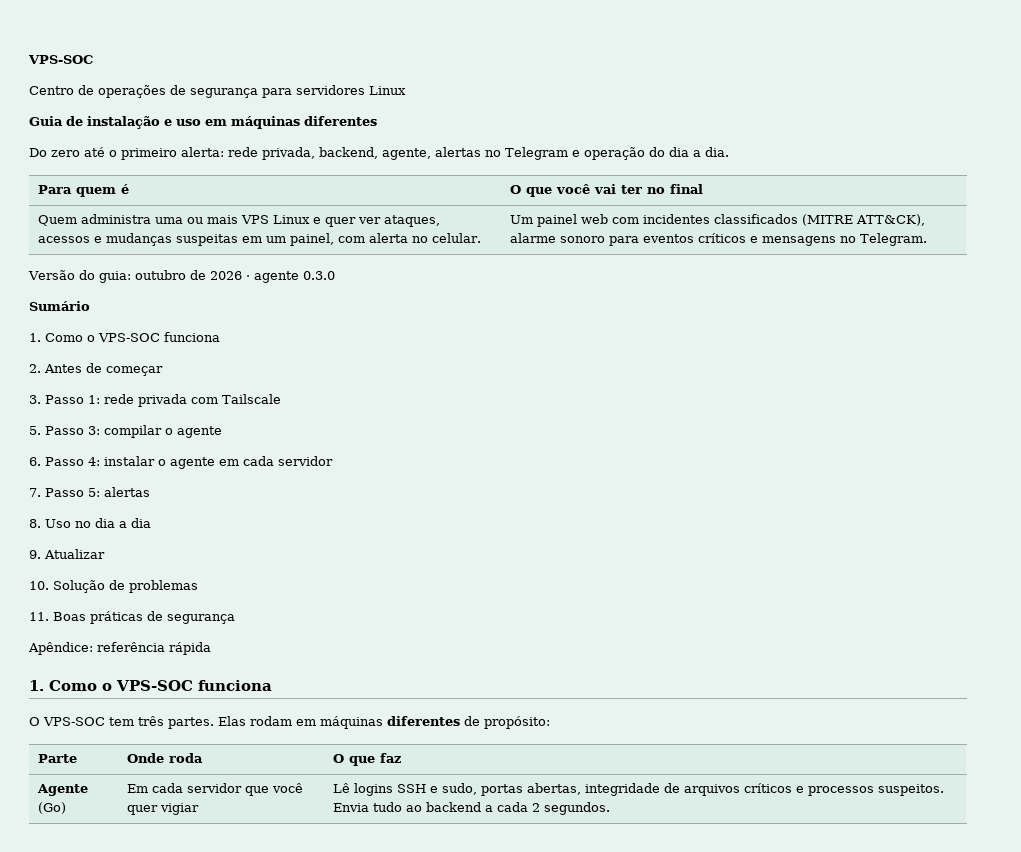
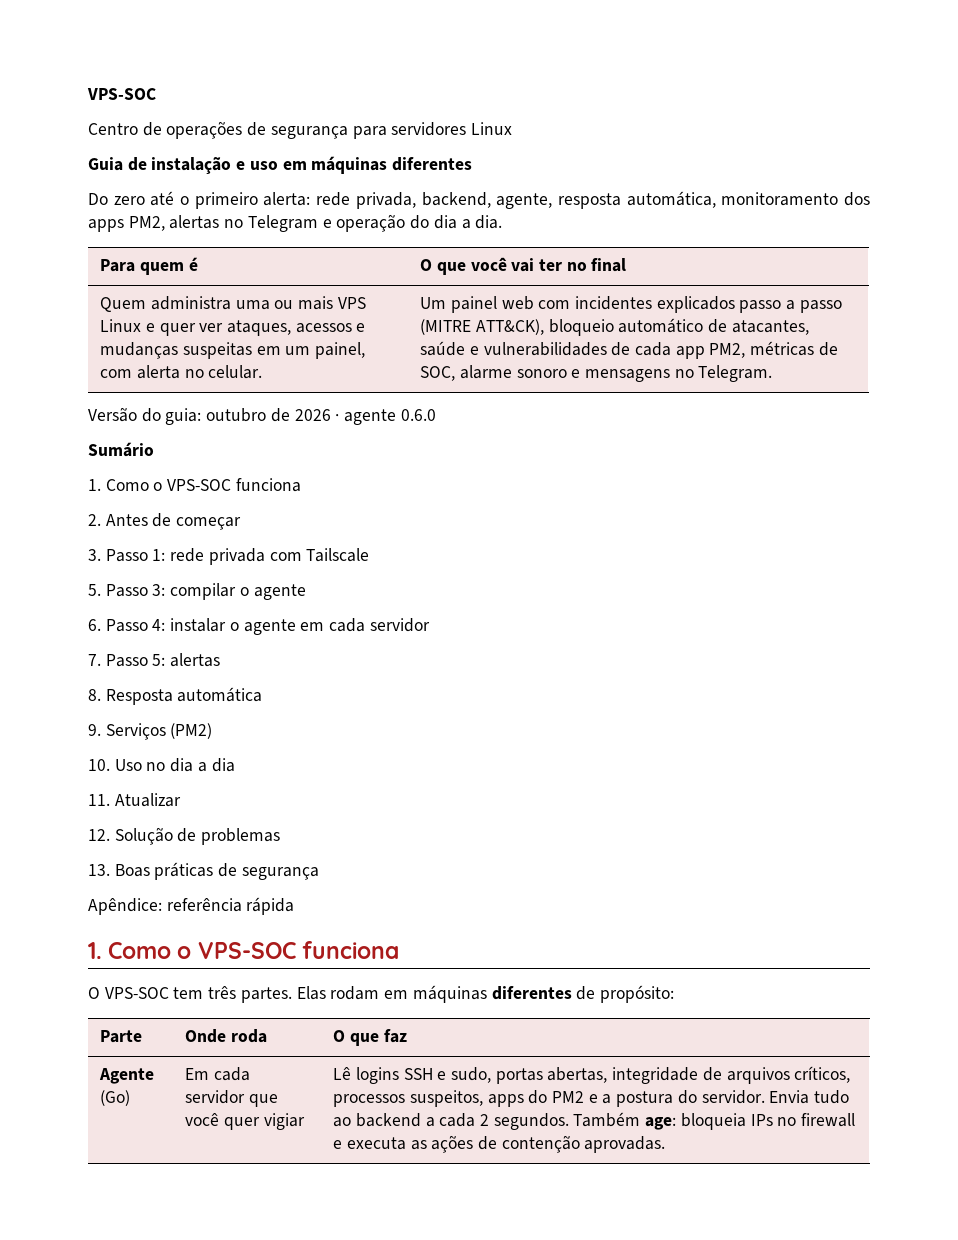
- Do zero até o primeiro alerta: rede privada, backend, agente, alertas no Telegram e operação do dia a dia.
+ Do zero até o primeiro alerta: rede privada, backend, agente, resposta automática, monitoramento dos apps PM2, alertas no Telegram e operação do dia a dia.
- Um painel web com incidentes classificados (MITRE ATT&CK), alarme sonoro para eventos críticos e mensagens no Telegram.
+ Um painel web com incidentes explicados passo a passo (MITRE ATT&CK), bloqueio automático de atacantes, saúde e vulnerabilidades de cada app PM2, métricas de SOC, alarme sonoro e mensagens no Telegram.
- Versão do guia: outubro de 2026 · agente 0.3.0
+ Versão do guia: outubro de 2026 · agente 0.6.0
- 8. Uso no dia a dia
+ 8. Resposta automática
+ 9. Serviços (PM2)
+ 10. Uso no dia a dia
- 9. Atualizar
+ 11. Atualizar
- 10. Solução de problemas
+ 12. Solução de problemas
- 11. Boas práticas de segurança
+ 13. Boas práticas de segurança
- Lê logins SSH e sudo, portas abertas, integridade de arquivos críticos e processos suspeitos.
+ Lê logins SSH e sudo, portas abertas, integridade de arquivos críticos, processos suspeitos, apps do PM2 e a postura do servidor.
+ Também age: bloqueia IPs no firewall e executa as ações de contenção aprovadas.

